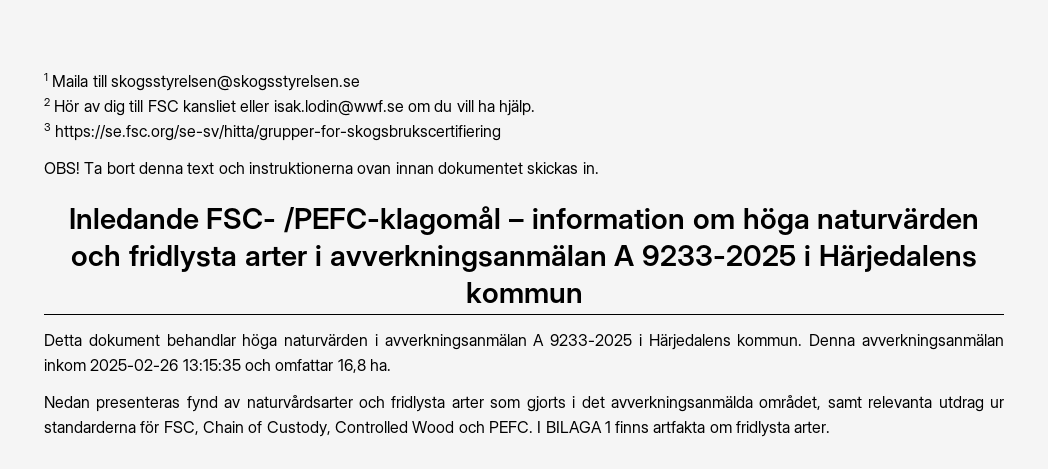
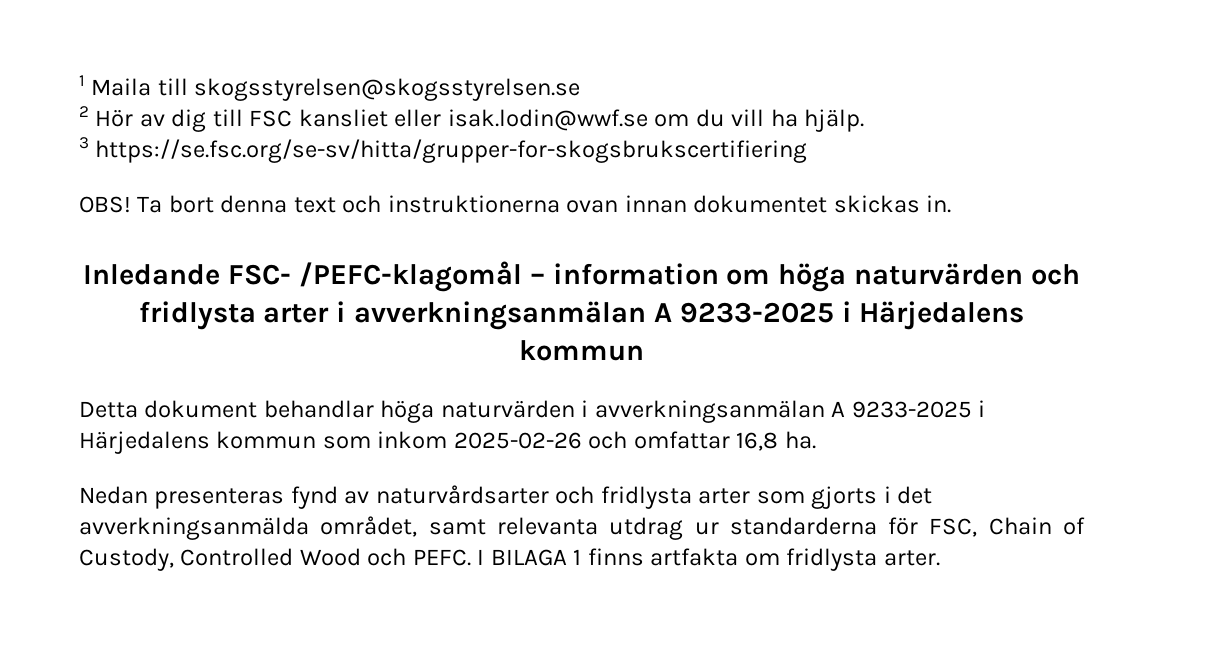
- Detta dokument behandlar höga naturvärden i avverkningsanmälan A 9233-2025 i Härjedalens kommun. Denna avverkningsanmälan inkom 2025-02-26 13:15:35 och omfattar 16,8 ha.
+ Detta dokument behandlar höga naturvärden i avverkningsanmälan A 9233-2025 i Härjedalens kommun som inkom 2025-02-26 och omfattar 16,8 ha.

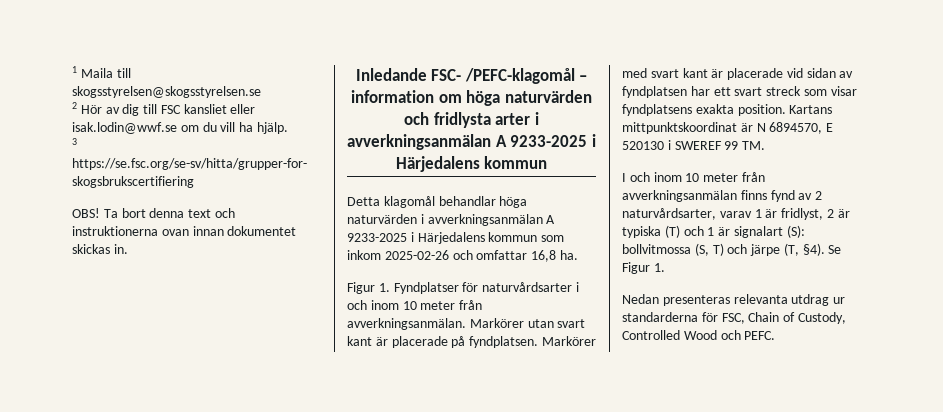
- Detta dokument behandlar höga naturvärden i avverkningsanmälan A 9233-2025 i Härjedalens kommun som inkom 2025-02-26 och omfattar 16,8 ha.
+ Detta klagomål behandlar höga naturvärden i avverkningsanmälan A 9233-2025 i Härjedalens kommun som inkom 2025-02-26 och omfattar 16,8 ha.
- Nedan presenteras fynd av naturvårdsarter och fridlysta arter som gjorts i det avverkningsanmälda området, samt relevanta utdrag ur standarderna för FSC, Chain of Custody, Controlled Wood och PEFC. I BILAGA 1 finns artfakta om fridlysta arter.
+ Figur 1. Fyndplatser för naturvårdsarter i och inom 10 meter från avverkningsanmälan. Markörer utan svart kant är placerade på fyndplatsen. Markörer med svart kant är placerade vid sidan av fyndplatsen har ett svart streck som visar fyndplatsens exakta position. Kartans mittpunktskoordinat är N 6894570, E 520130 i SWEREF 99 TM.
+ I och inom 10 meter från avverkningsanmälan finns fynd av 2 naturvårdsarter, varav 1 är fridlyst, 2 är typiska (T) och 1 är signalart (S): bollvitmossa (S, T) och järpe (T, §4). Se Figur 1.
+ Nedan presenteras relevanta utdrag ur standarderna för FSC, Chain of Custody, Controlled Wood och PEFC.

